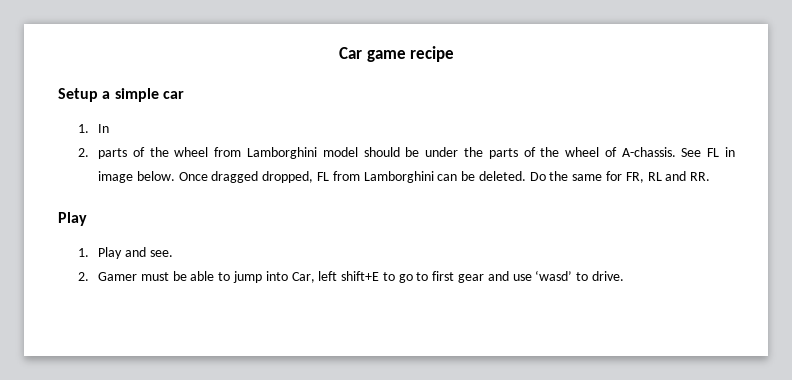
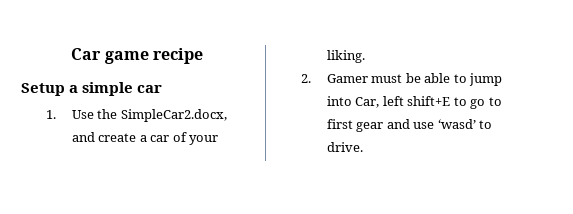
- 1. In
- 2. parts of the wheel from Lamborghini model should be under the parts of the wheel of A-chassis. See FL in image below. Once dragged dropped, FL from Lamborghini can be deleted. Do the same for FR, RL and RR.
- Play
- 1. Play and see.
+ 1. Use the SimpleCar2.docx, and create a car of your liking.

